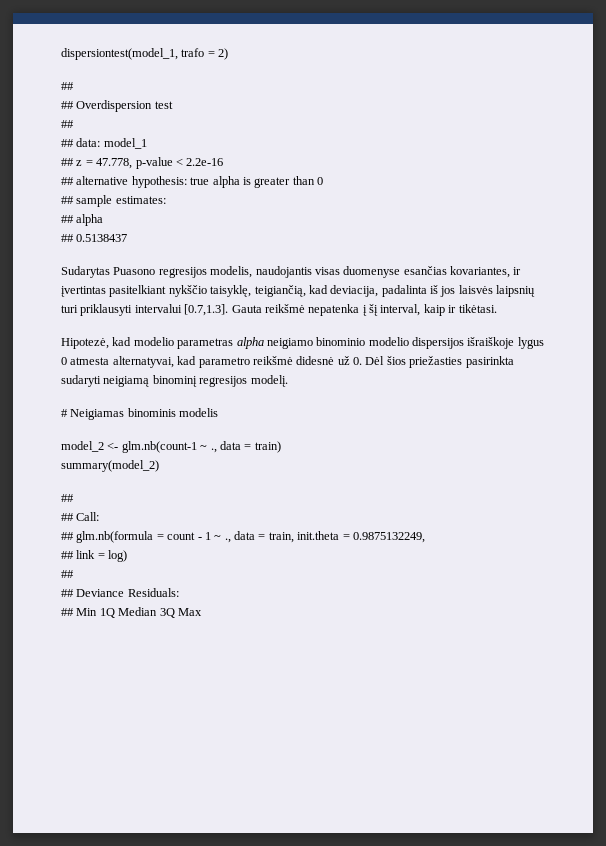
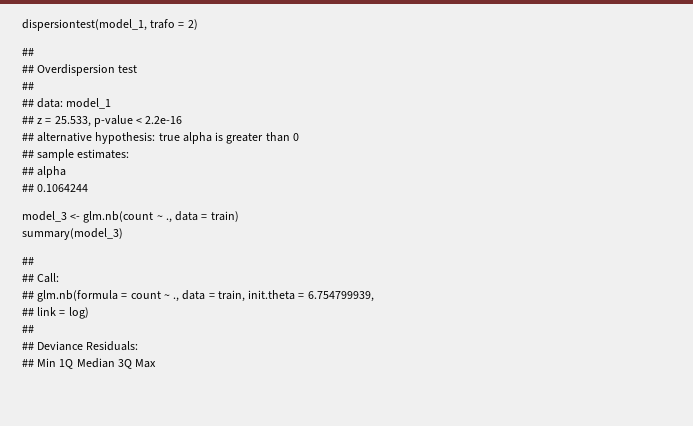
- ## z = 47.778, p-value < 2.2e-16
+ ## z = 25.533, p-value < 2.2e-16
- ## 0.5138437
- Sudarytas Puasono regresijos modelis, naudojantis visas duomenyse esančias kovariantes, ir įvertintas pasitelkiant nykščio taisyklę, teigiančią, kad deviacija, padalinta iš jos laisvės laipsnių turi priklausyti intervalui [0.7,1.3]. Gauta reikšmė nepatenka į šį interval, kaip ir tikėtasi.
- Hipotezė, kad modelio parametras alpha neigiamo binominio modelio dispersijos išraiškoje lygus 0 atmesta alternatyvai, kad parametro reikšmė didesnė už 0. Dėl šios priežasties pasirinkta sudaryti neigiamą binominį regresijos modelį.
- # Neigiamas binominis modelis
- model_2 <- glm.nb(count-1 ~ ., data = train)
+ ## 0.1064244
+ model_3 <- glm.nb(count ~ ., data = train)
- summary(model_2)
+ summary(model_3)
- ## glm.nb(formula = count - 1 ~ ., data = train, init.theta = 0.9875132249,
+ ## glm.nb(formula = count ~ ., data = train, init.theta = 6.754799939,

